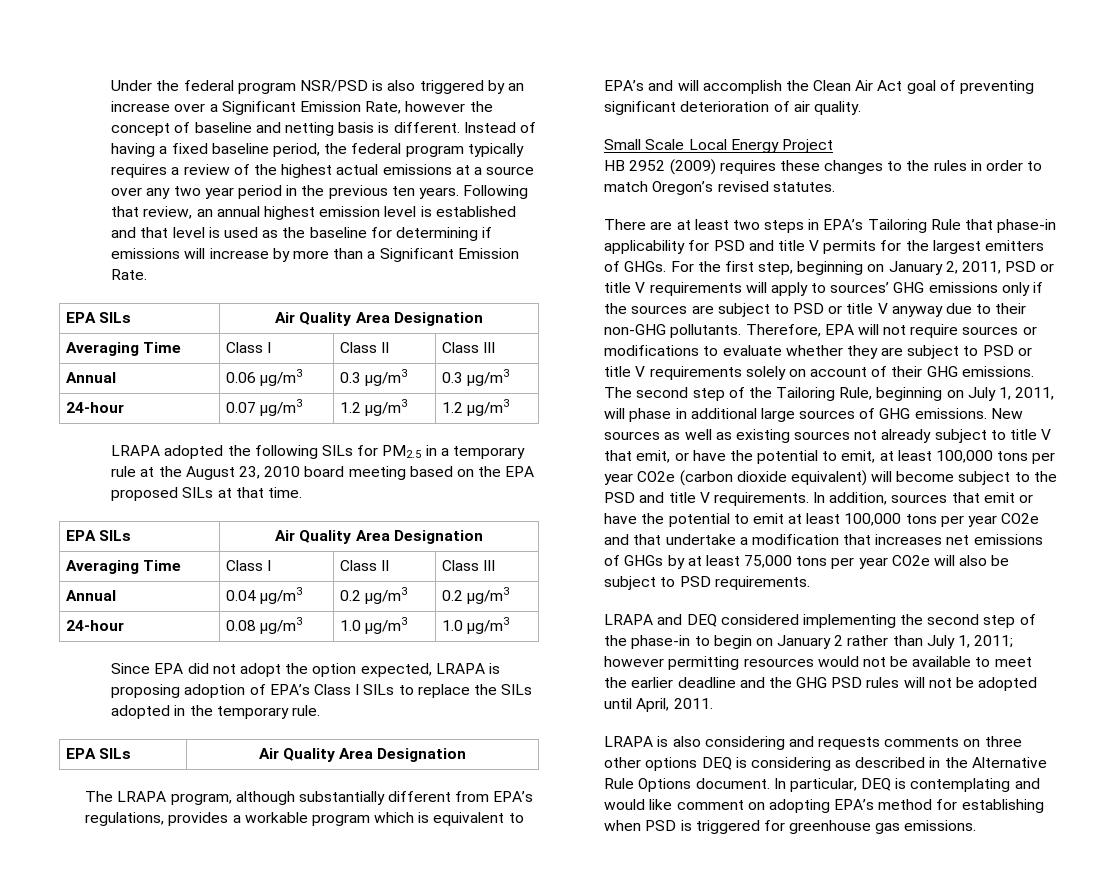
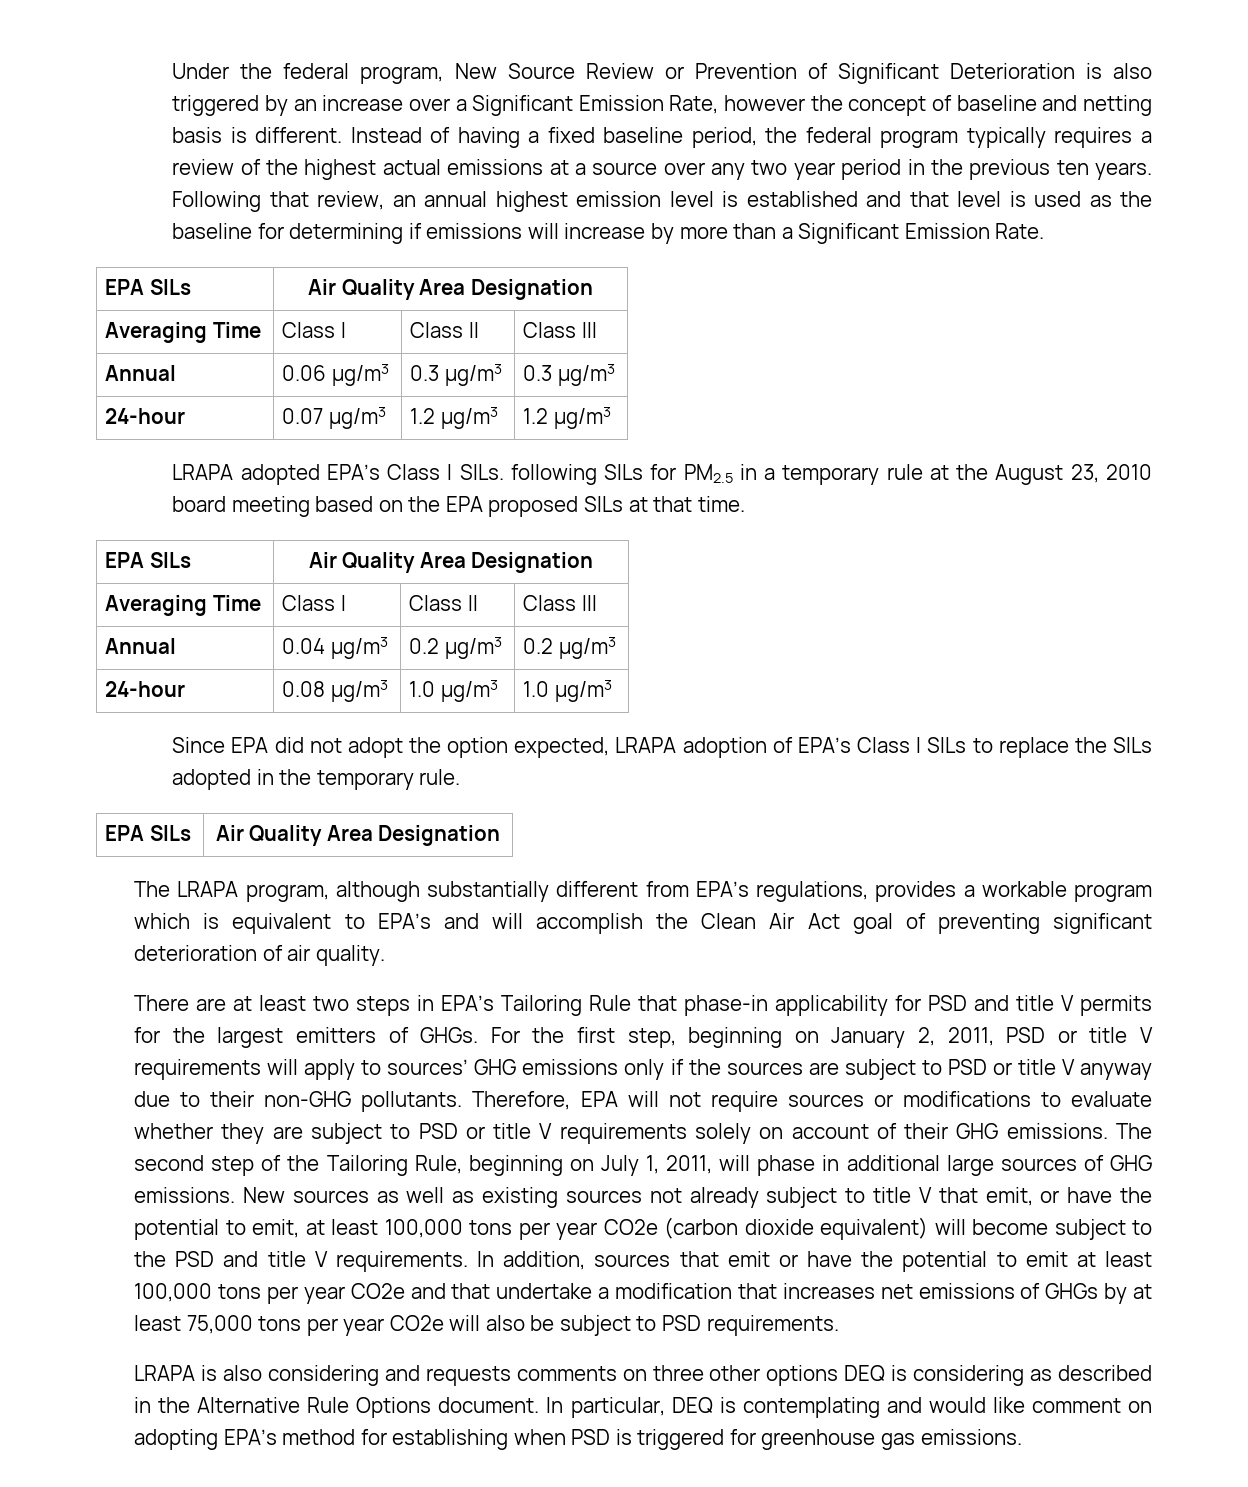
- Under the federal program NSR/PSD is also triggered by an increase over a Significant Emission Rate, however the concept of baseline and netting basis is different.
+ Under the federal program, New Source Review or Prevention of Significant Deterioration is also triggered by an increase over a Significant Emission Rate, however the concept of baseline and netting basis is different.
- LRAPA adopted the following SILs for PM2.5 in a temporary rule at the August 23, 2010 board meeting based on the EPA proposed SILs at that time.
+ LRAPA adopted EPA’s Class I SILs. following SILs for PM2.5 in a temporary rule at the August 23, 2010 board meeting based on the EPA proposed SILs at that time.
- Since EPA did not adopt the option expected, LRAPA is proposing adoption of EPA’s Class I SILs to replace the SILs adopted in the temporary rule.
+ Since EPA did not adopt the option expected, LRAPA adoption of EPA’s Class I SILs to replace the SILs adopted in the temporary rule.
- Small Scale Local Energy Project
- HB 2952 (2009) requires these changes to the rules in order to match Oregon’s revised statutes.
- LRAPA and DEQ considered implementing the second step of the phase-in to begin on January 2 rather than July 1, 2011; however permitting resources would not be available to meet the earlier deadline and the GHG PSD rules will not be adopted until April, 2011.

